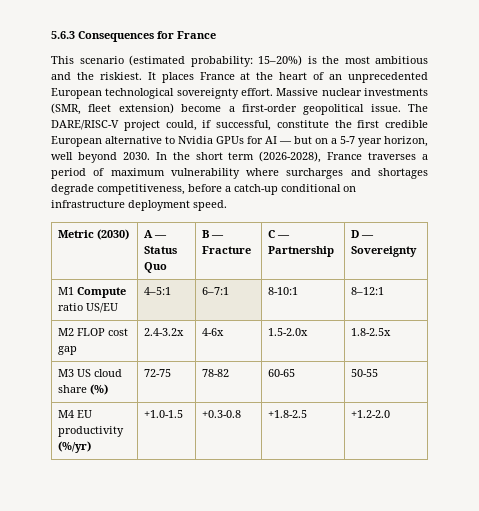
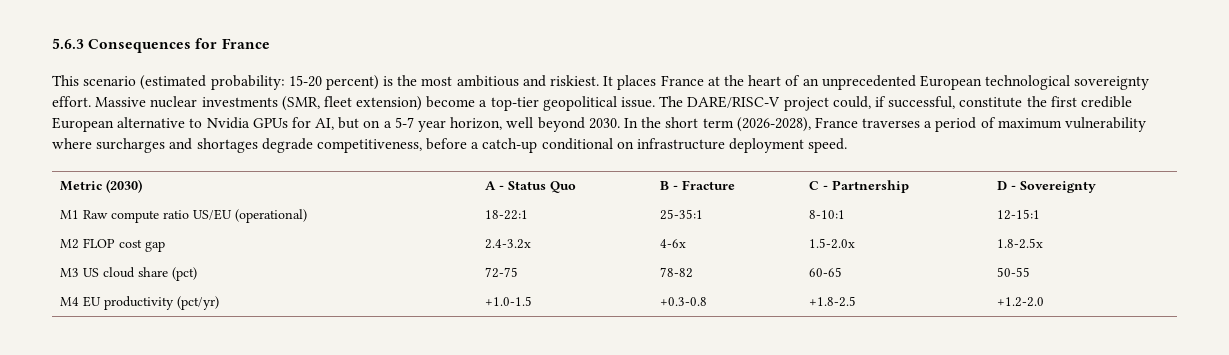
- This scenario (estimated probability: 15–20%) is the most ambitious and the riskiest.
+ This scenario (estimated probability: 15-20 percent) is the most ambitious and riskiest.
- Massive nuclear investments (SMR, fleet extension) become a first-order geopolitical issue.
+ Massive nuclear investments (SMR, fleet extension) become a top-tier geopolitical issue.
- The DARE/RISC-V project could, if successful, constitute the first credible European alternative to Nvidia GPUs for AI — but on a 5-7 year horizon, well beyond 2030.
+ The DARE/RISC-V project could, if successful, constitute the first credible European alternative to Nvidia GPUs for AI, but on a 5-7 year horizon, well beyond 2030.
- Metric (2030) | A — Status Quo | B — Fracture | C — Partnership | D — Sovereignty
+ Metric (2030) | A - Status Quo | B - Fracture | C - Partnership | D - Sovereignty
- M1 Compute ratio US/EU | 4–5:1 | 6–7:1 | 8-10:1 | 8–12:1
+ M1 Raw compute ratio US/EU (operational) | 18-22:1 | 25-35:1 | 8-10:1 | 12-15:1
- M3 US cloud share (%) | 72-75 | 78-82 | 60-65 | 50-55
+ M3 US cloud share (pct) | 72-75 | 78-82 | 60-65 | 50-55
- M4 EU productivity (%/yr) | +1.0-1.5 | +0.3-0.8 | +1.8-2.5 | +1.2-2.0
+ M4 EU productivity (pct/yr) | +1.0-1.5 | +0.3-0.8 | +1.8-2.5 | +1.2-2.0

